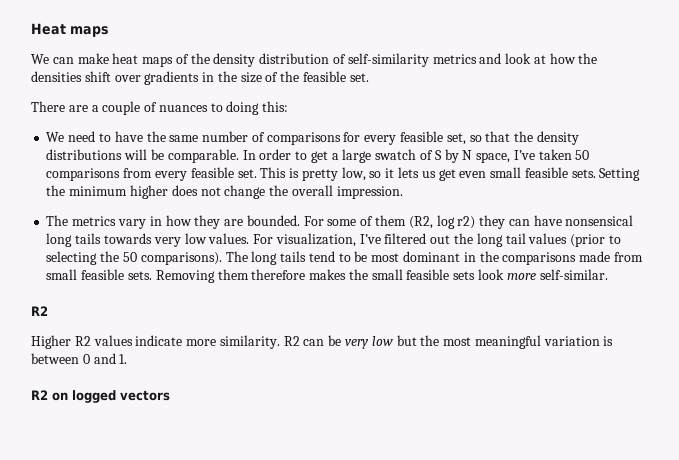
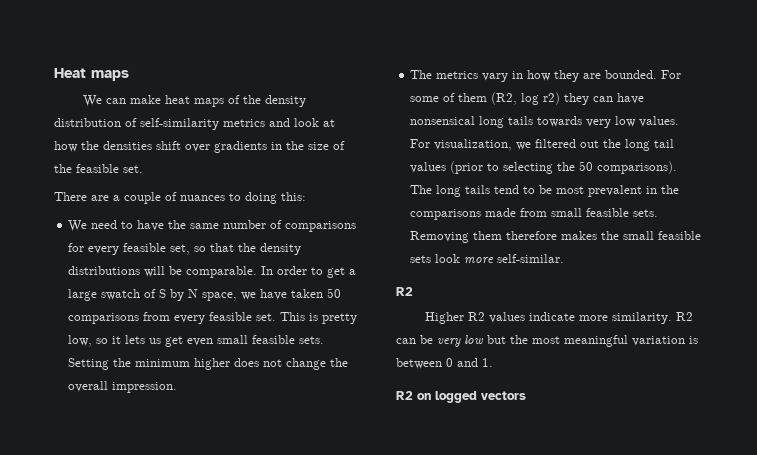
- In order to get a large swatch of S by N space, I’ve taken 50 comparisons from every feasible set.
+ In order to get a large swatch of S by N space, we have taken 50 comparisons from every feasible set.
- For visualization, I’ve filtered out the long tail values (prior to selecting the 50 comparisons).
+ For visualization, we filtered out the long tail values (prior to selecting the 50 comparisons).
- The long tails tend to be most dominant in the comparisons made from small feasible sets.
+ The long tails tend to be most prevalent in the comparisons made from small feasible sets.

